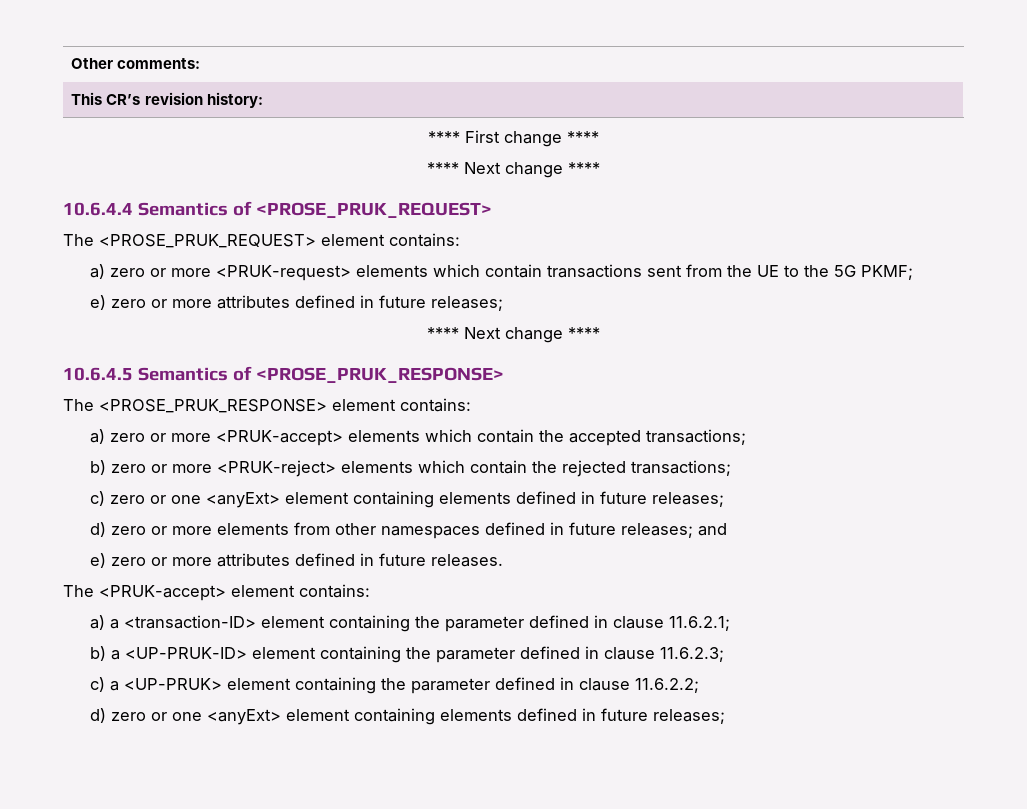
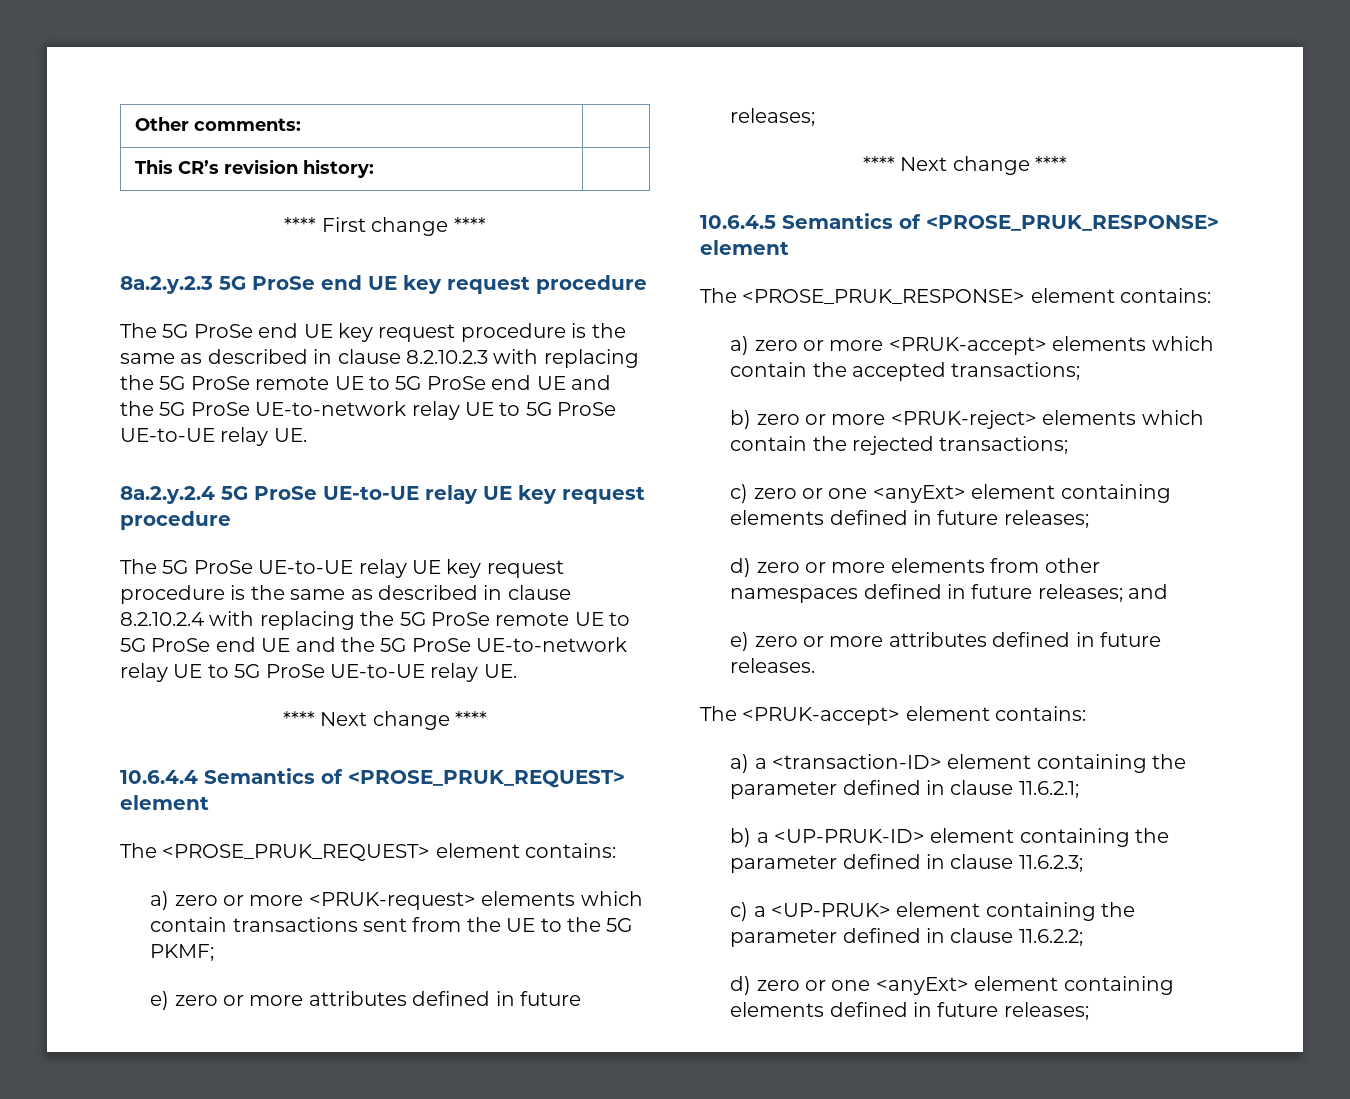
+ 8a.2.y.2.3 5G ProSe end UE key request procedure
+ The 5G ProSe end UE key request procedure is the same as described in clause 8.2.10.2.3 with replacing the 5G ProSe remote UE to 5G ProSe end UE and the 5G ProSe UE-to-network relay UE to 5G ProSe UE-to-UE relay UE.
+ 8a.2.y.2.4 5G ProSe UE-to-UE relay UE key request procedure
+ The 5G ProSe UE-to-UE relay UE key request procedure is the same as described in clause 8.2.10.2.4 with replacing the 5G ProSe remote UE to 5G ProSe end UE and the 5G ProSe UE-to-network relay UE to 5G ProSe UE-to-UE relay UE.
- 10.6.4.4 Semantics of <PROSE_PRUK_REQUEST>
+ 10.6.4.4 Semantics of <PROSE_PRUK_REQUEST> element
- 10.6.4.5 Semantics of <PROSE_PRUK_RESPONSE>
+ 10.6.4.5 Semantics of <PROSE_PRUK_RESPONSE> element

